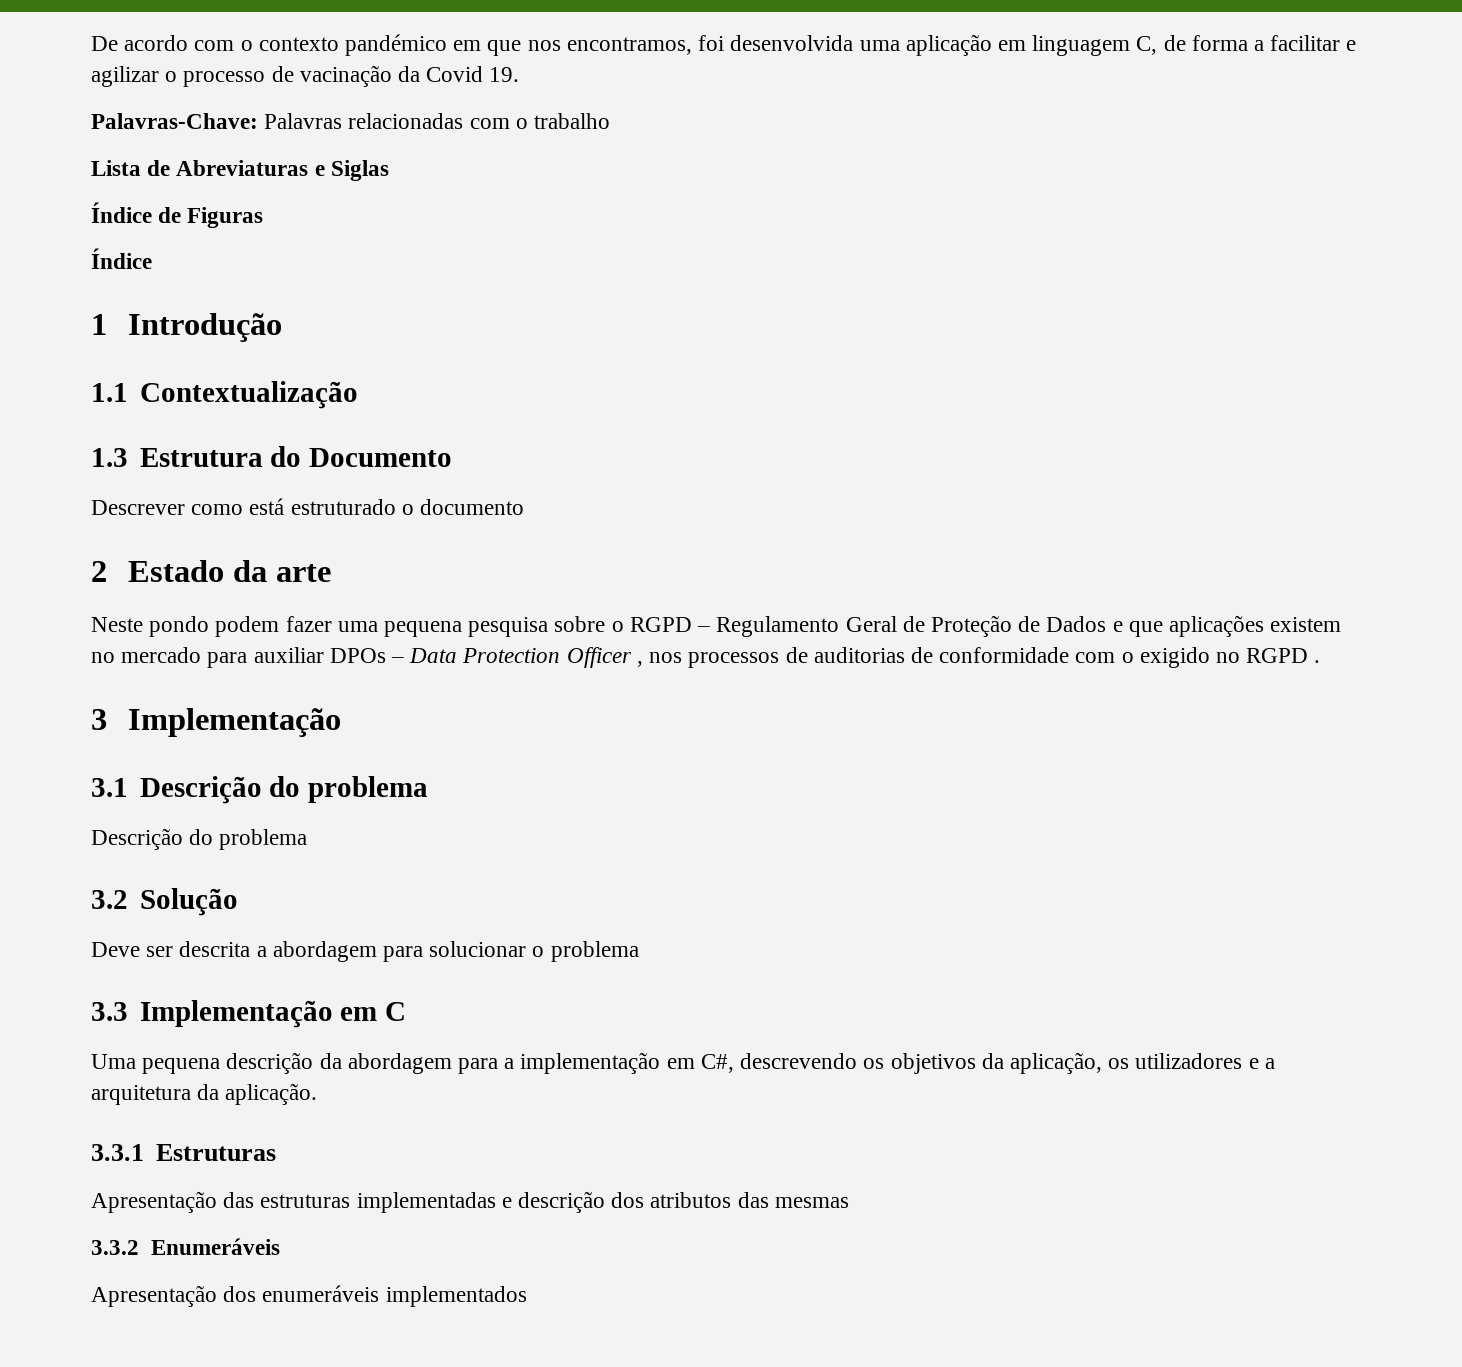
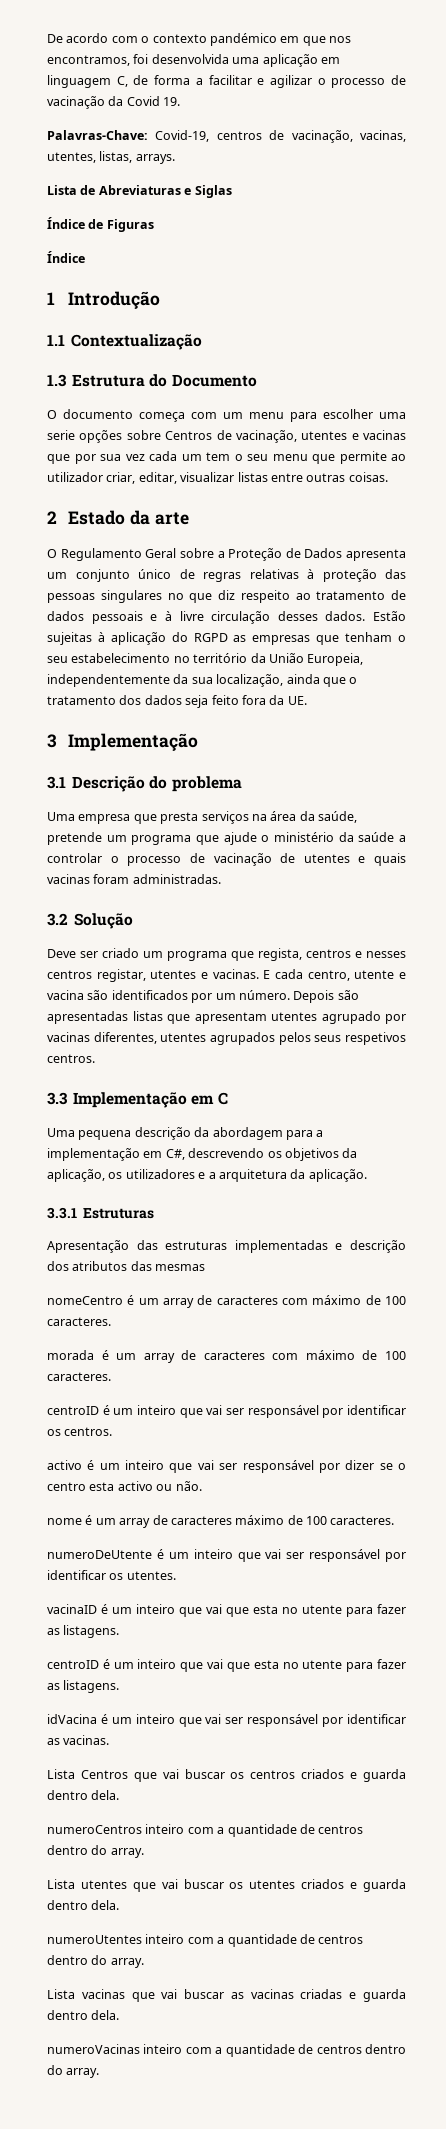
- Palavras-Chave: Palavras relacionadas com o trabalho
+ Palavras-Chave: Covid-19, centros de vacinação, vacinas, utentes, listas, arrays.
- Descrever como está estruturado o documento
+ O documento começa com um menu para escolher uma serie opções sobre Centros de vacinação, utentes e vacinas que por sua vez cada um tem o seu menu que permite ao utilizador criar, editar, visualizar listas entre outras coisas.
  2 Estado da arte
- Neste pondo podem fazer uma pequena pesquisa sobre o RGPD – Regulamento Geral de Proteção de Dados e que aplicações existem no mercado para auxiliar DPOs – Data Protection Officer , nos processos de auditorias de conformidade com o exigido no RGPD .
+ O Regulamento Geral sobre a Proteção de Dados apresenta um conjunto único de regras relativas à proteção das pessoas singulares no que diz respeito ao tratamento de dados pessoais e à livre circulação desses dados. Estão sujeitas à aplicação do RGPD as empresas que tenham o seu estabelecimento no território da União Europeia, independentemente da sua localização, ainda que o tratamento dos dados seja feito fora da UE.
  3.1 Descrição do problema
- Descrição do problema
+ Uma empresa que presta serviços na área da saúde, pretende um programa que ajude o ministério da saúde a controlar o processo de vacinação de utentes e quais vacinas foram administradas.
  3.2 Solução
- Deve ser descrita a abordagem para solucionar o problema
+ Deve ser criado um programa que regista, centros e nesses centros registar, utentes e vacinas. E cada centro, utente e vacina são identificados por um número. Depois são apresentadas listas que apresentam utentes agrupado por vacinas diferentes, utentes agrupados pelos seus respetivos centros.
- 3.3.2 Enumeráveis
- Apresentação dos enumeráveis implementados
+ nomeCentro é um array de caracteres com máximo de 100 caracteres.
+ morada é um array de caracteres com máximo de 100 caracteres.
+ centroID é um inteiro que vai ser responsável por identificar os centros.
+ activo é um inteiro que vai ser responsável por dizer se o centro esta activo ou não.
+ nome é um array de caracteres máximo de 100 caracteres.
+ numeroDeUtente é um inteiro que vai ser responsável por identificar os utentes.
+ vacinaID é um inteiro que vai que esta no utente para fazer as listagens.
+ centroID é um inteiro que vai que esta no utente para fazer as listagens.
+ idVacina é um inteiro que vai ser responsável por identificar as vacinas.
+ Lista Centros que vai buscar os centros criados e guarda dentro dela.
+ numeroCentros inteiro com a quantidade de centros dentro do array.
+ Lista utentes que vai buscar os utentes criados e guarda dentro dela.
+ numeroUtentes inteiro com a quantidade de centros dentro do array.
+ Lista vacinas que vai buscar as vacinas criadas e guarda dentro dela.
+ numeroVacinas inteiro com a quantidade de centros dentro do array.

